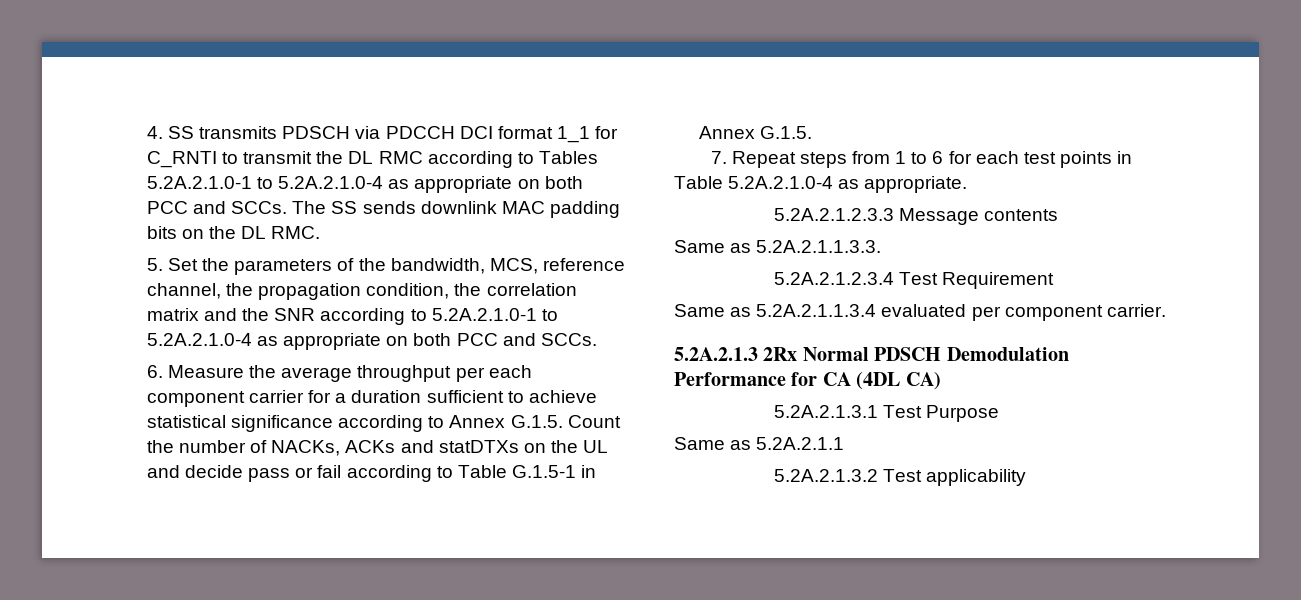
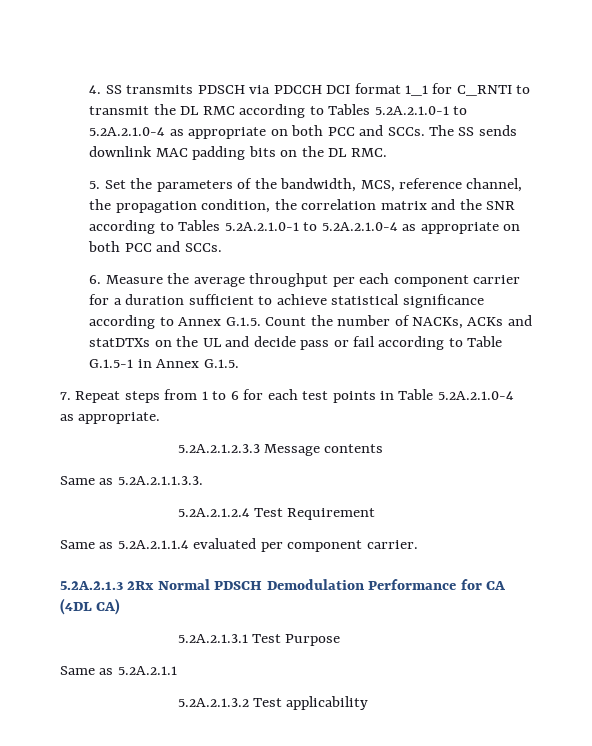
- 5. Set the parameters of the bandwidth, MCS, reference channel, the propagation condition, the correlation matrix and the SNR according to 5.2A.2.1.0-1 to 5.2A.2.1.0-4 as appropriate on both PCC and SCCs.
+ 5. Set the parameters of the bandwidth, MCS, reference channel, the propagation condition, the correlation matrix and the SNR according to Tables 5.2A.2.1.0-1 to 5.2A.2.1.0-4 as appropriate on both PCC and SCCs.
- 5.2A.2.1.2.3.4 Test Requirement
+ 5.2A.2.1.2.4 Test Requirement
- Same as 5.2A.2.1.1.3.4 evaluated per component carrier.
+ Same as 5.2A.2.1.1.4 evaluated per component carrier.

